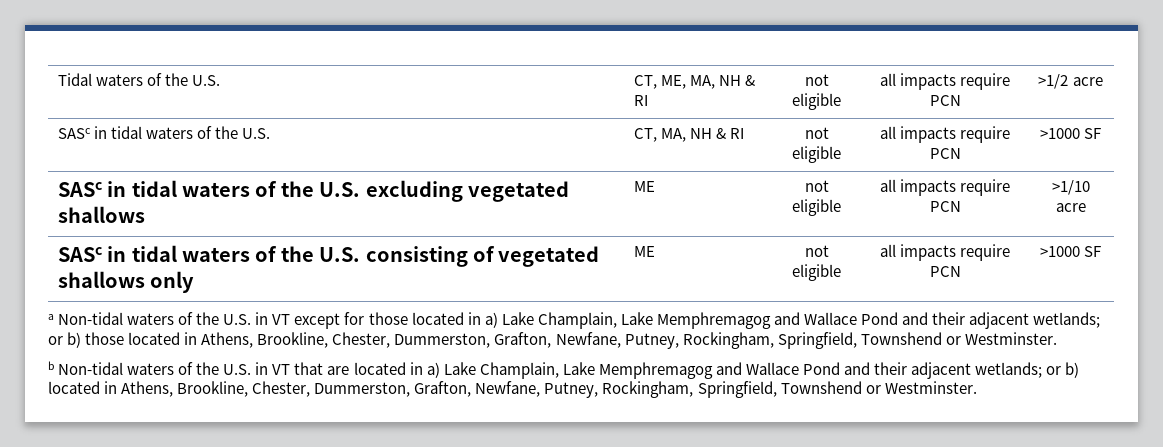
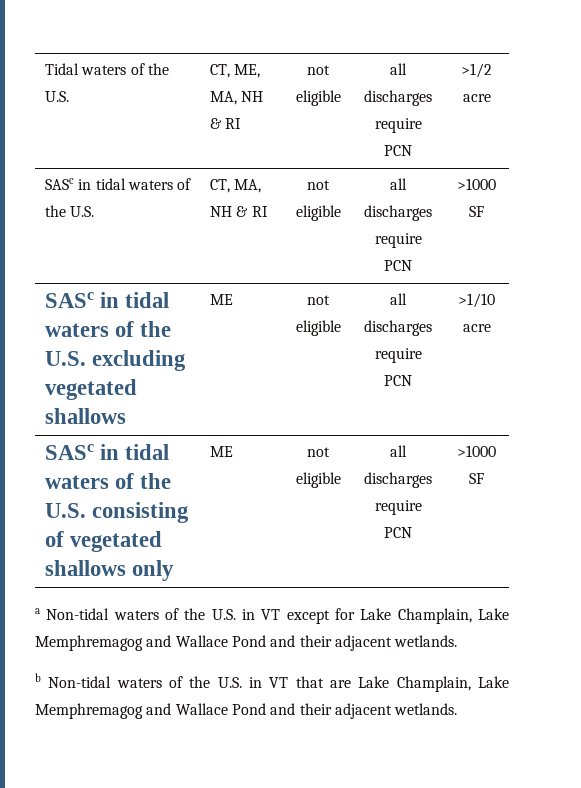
- Tidal waters of the U.S. | CT, ME, MA, NH & RI | not eligible | all impacts require PCN | >1/2 acre
+ Tidal waters of the U.S. | CT, ME, MA, NH & RI | not eligible | all discharges require PCN | >1/2 acre
- SASc in tidal waters of the U.S. | CT, MA, NH & RI | not eligible | all impacts require PCN | >1000 SF
+ SASc in tidal waters of the U.S. | CT, MA, NH & RI | not eligible | all discharges require PCN | >1000 SF
- SASc in tidal waters of the U.S. excluding vegetated shallows | ME | not eligible | all impacts require PCN | >1/10 acre
+ SASc in tidal waters of the U.S. excluding vegetated shallows | ME | not eligible | all discharges require PCN | >1/10 acre
- SASc in tidal waters of the U.S. consisting of vegetated shallows only | ME | not eligible | all impacts require PCN | >1000 SF
+ SASc in tidal waters of the U.S. consisting of vegetated shallows only | ME | not eligible | all discharges require PCN | >1000 SF
- a Non-tidal waters of the U.S. in VT except for those located in a) Lake Champlain, Lake Memphremagog and Wallace Pond and their adjacent wetlands; or b) those located in Athens, Brookline, Chester, Dummerston, Grafton, Newfane, Putney, Rockingham, Springfield, Townshend or Westminster.
+ a Non-tidal waters of the U.S. in VT except for Lake Champlain, Lake Memphremagog and Wallace Pond and their adjacent wetlands.
- b Non-tidal waters of the U.S. in VT that are located in a) Lake Champlain, Lake Memphremagog and Wallace Pond and their adjacent wetlands; or b) located in Athens, Brookline, Chester, Dummerston, Grafton, Newfane, Putney, Rockingham, Springfield, Townshend or Westminster.
+ b Non-tidal waters of the U.S. in VT that are Lake Champlain, Lake Memphremagog and Wallace Pond and their adjacent wetlands.

